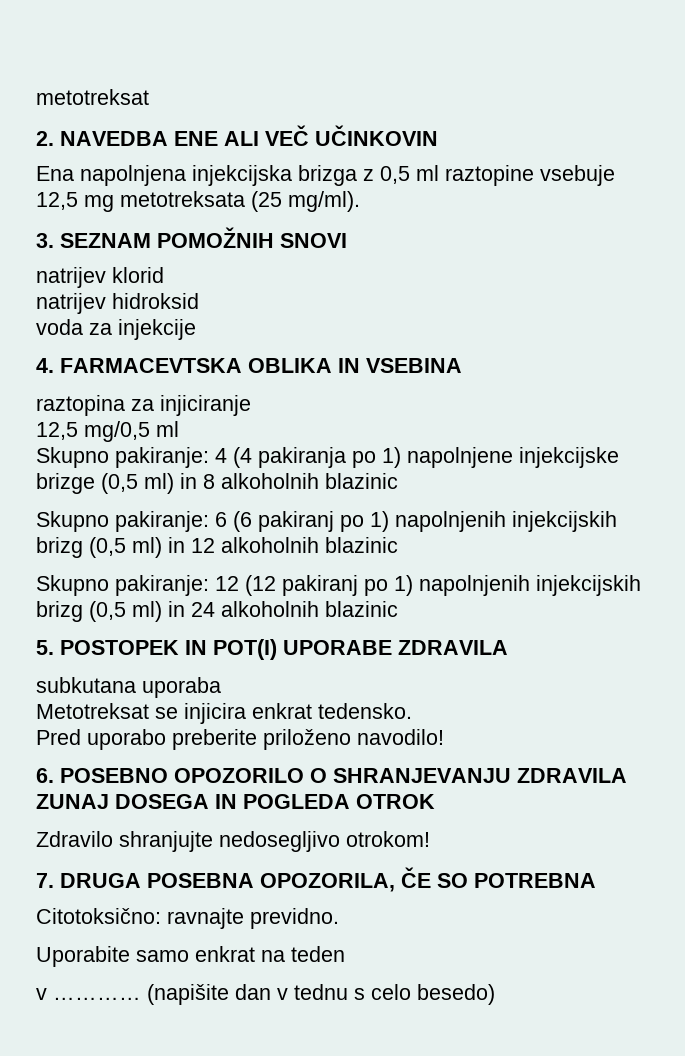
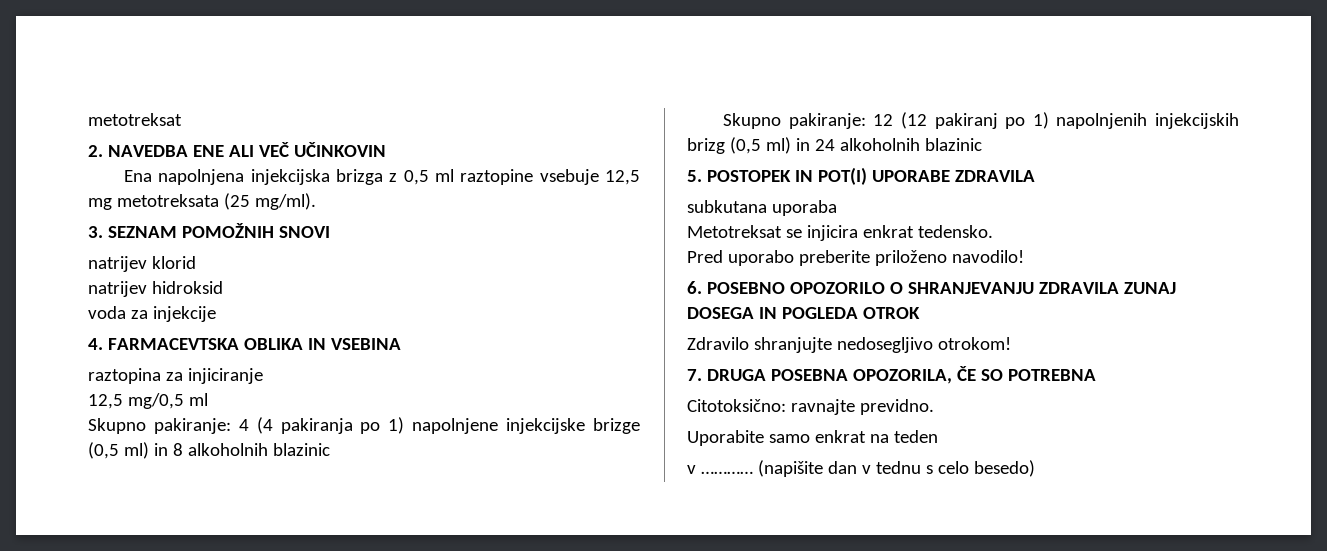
- Skupno pakiranje: 6 (6 pakiranj po 1) napolnjenih injekcijskih brizg (0,5 ml) in 12 alkoholnih blazinic

